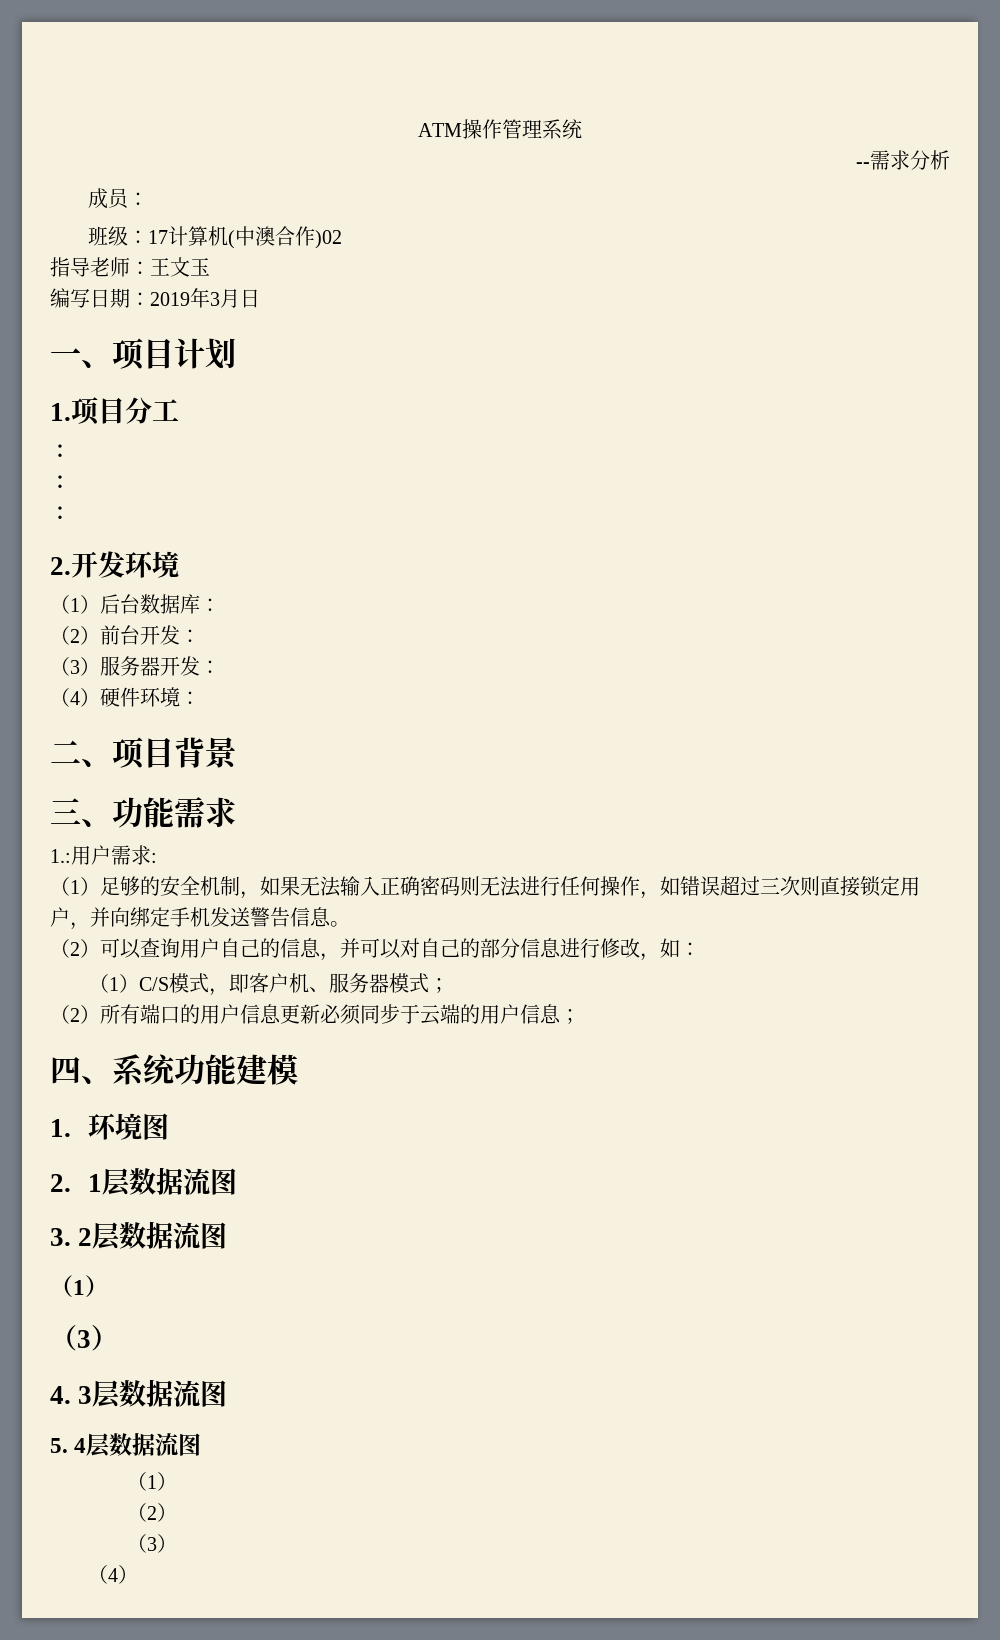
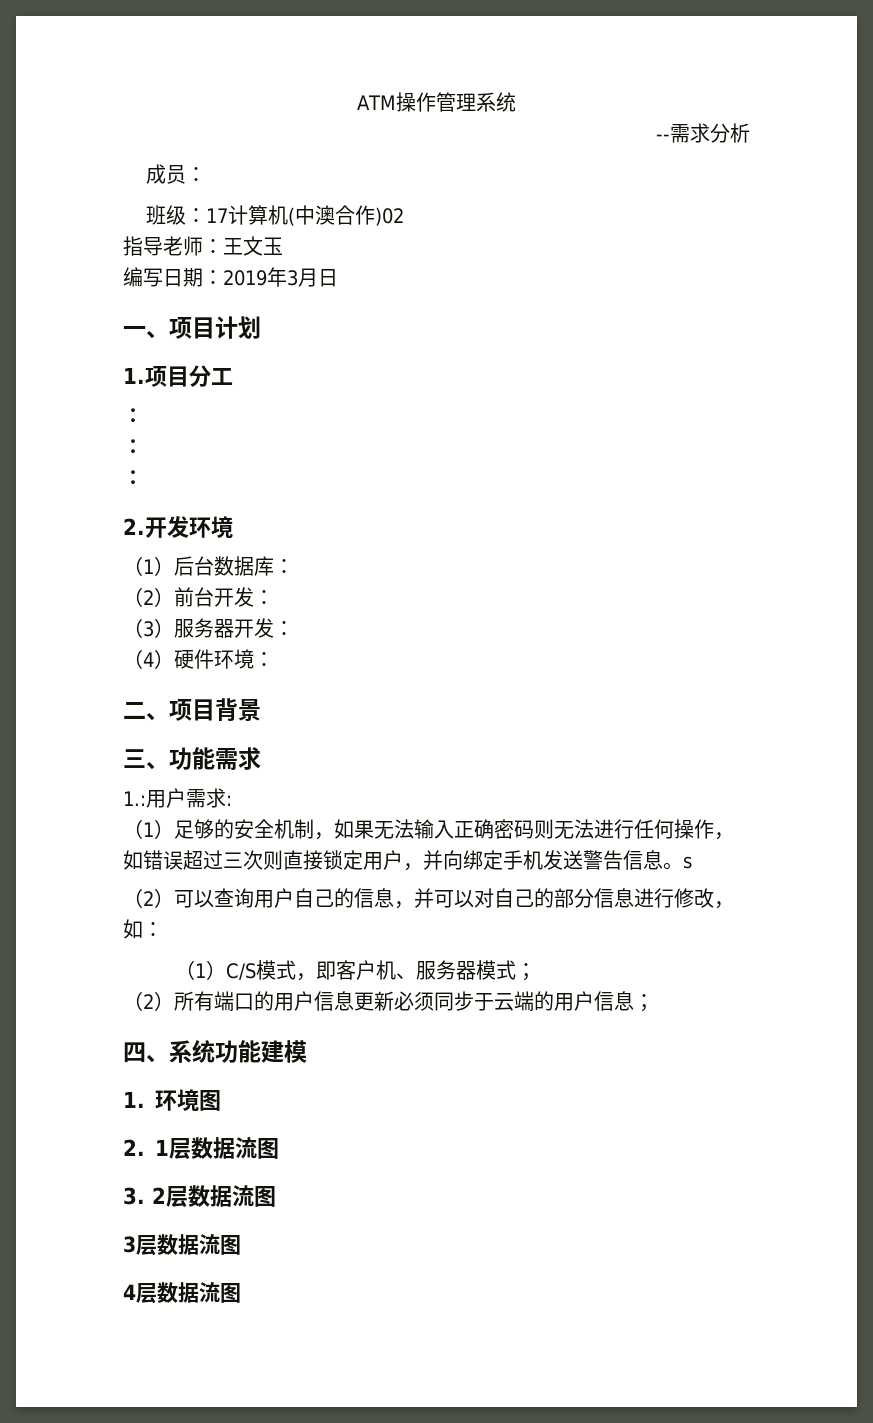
- （1）足够的安全机制，如果无法输入正确密码则无法进行任何操作，如错误超过三次则直接锁定用户，并向绑定手机发送警告信息。
+ （1）足够的安全机制，如果无法输入正确密码则无法进行任何操作，如错误超过三次则直接锁定用户，并向绑定手机发送警告信息。s
  3. 2层数据流图
- （1）
- （3）
- 4. 3层数据流图
+ 3层数据流图
- 5. 4层数据流图
- （1）
- （2）
- （3）
- （4）
+ 4层数据流图

